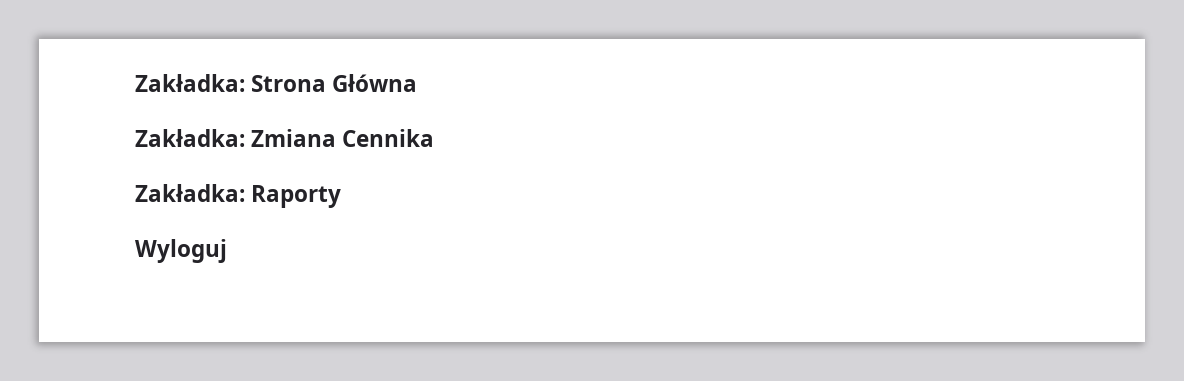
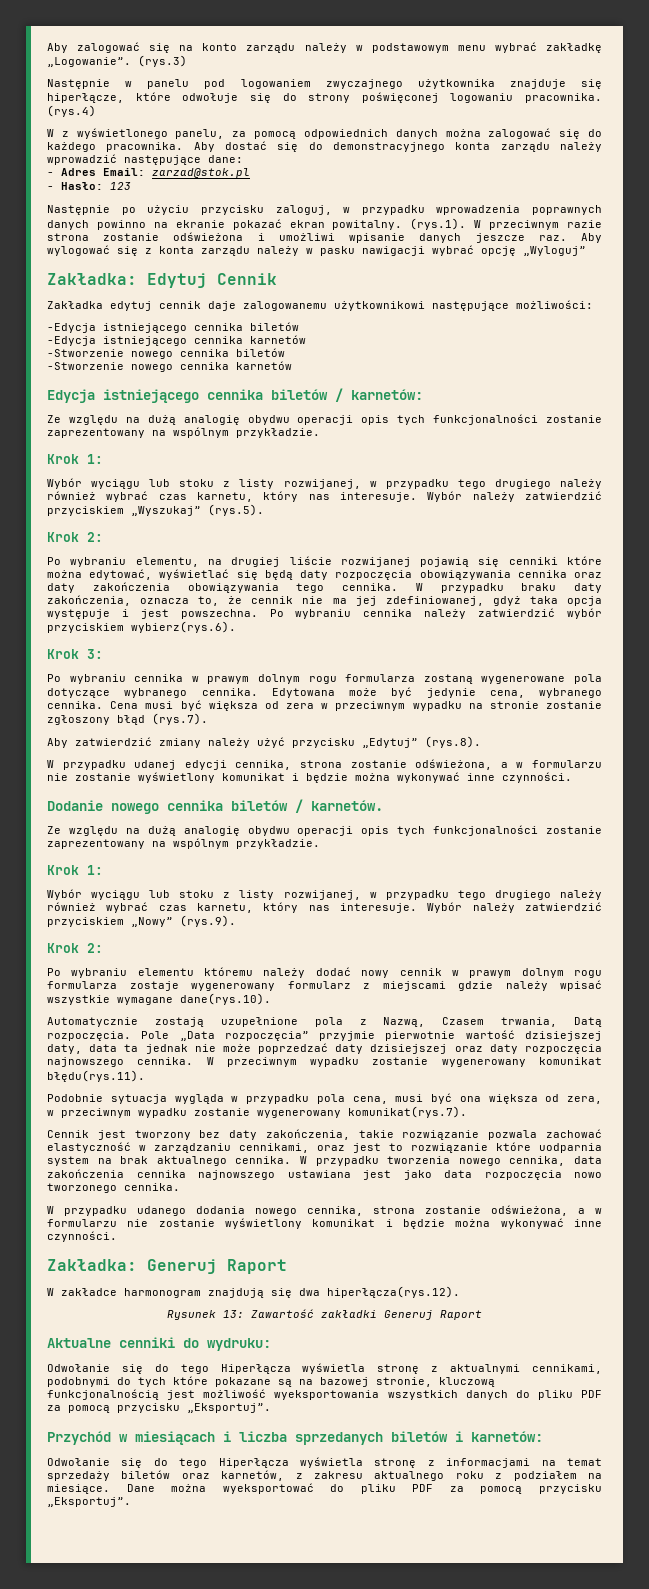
- Zakładka: Strona Główna
- Zakładka: Zmiana Cennika
- Zakładka: Raporty
- Wyloguj
+ Aby zalogować się na konto zarządu należy w podstawowym menu wybrać zakładkę „Logowanie”. (rys.3)
+ Następnie w panelu pod logowaniem zwyczajnego użytkownika znajduje się hiperłącze, które odwołuje się do strony poświęconej logowaniu pracownika. (rys.4)
+ W z wyświetlonego panelu, za pomocą odpowiednich danych można zalogować się do każdego pracownika. Aby dostać się do demonstracyjnego konta zarządu należy wprowadzić następujące dane:
+ - Adres Email: zarzad@stok.pl
+ - Hasło: 123
+ Następnie po użyciu przycisku zaloguj, w przypadku wprowadzenia poprawnych danych powinno na ekranie pokazać ekran powitalny. (rys.1). W przeciwnym razie strona zostanie odświeżona i umożliwi wpisanie danych jeszcze raz. Aby wylogować się z konta zarządu należy w pasku nawigacji wybrać opcję „Wyloguj”
+ Zakładka: Edytuj Cennik
+ Zakładka edytuj cennik daje zalogowanemu użytkownikowi następujące możliwości:
+ -Edycja istniejącego cennika biletów
+ -Edycja istniejącego cennika karnetów
+ -Stworzenie nowego cennika biletów
+ -Stworzenie nowego cennika karnetów
+ Edycja istniejącego cennika biletów / karnetów:
+ Ze względu na dużą analogię obydwu operacji opis tych funkcjonalności zostanie zaprezentowany na wspólnym przykładzie.
+ Krok 1:
+ Wybór wyciągu lub stoku z listy rozwijanej, w przypadku tego drugiego należy również wybrać czas karnetu, który nas interesuje. Wybór należy zatwierdzić przyciskiem „Wyszukaj” (rys.5).
+ Krok 2:
+ Po wybraniu elementu, na drugiej liście rozwijanej pojawią się cenniki które można edytować, wyświetlać się będą daty rozpoczęcia obowiązywania cennika oraz daty zakończenia obowiązywania tego cennika. W przypadku braku daty zakończenia, oznacza to, że cennik nie ma jej zdefiniowanej, gdyż taka opcja występuje i jest powszechna. Po wybraniu cennika należy zatwierdzić wybór przyciskiem wybierz(rys.6).
+ Krok 3:
+ Po wybraniu cennika w prawym dolnym rogu formularza zostaną wygenerowane pola dotyczące wybranego cennika. Edytowana może być jedynie cena, wybranego cennika. Cena musi być większa od zera w przeciwnym wypadku na stronie zostanie zgłoszony błąd (rys.7).
+ Aby zatwierdzić zmiany należy użyć przycisku „Edytuj” (rys.8).
+ W przypadku udanej edycji cennika, strona zostanie odświeżona, a w formularzu nie zostanie wyświetlony komunikat i będzie można wykonywać inne czynności.
+ Dodanie nowego cennika biletów / karnetów.
+ Ze względu na dużą analogię obydwu operacji opis tych funkcjonalności zostanie zaprezentowany na wspólnym przykładzie.
+ Krok 1:
+ Wybór wyciągu lub stoku z listy rozwijanej, w przypadku tego drugiego należy również wybrać czas karnetu, który nas interesuje. Wybór należy zatwierdzić przyciskiem „Nowy” (rys.9).
+ Krok 2:
+ Po wybraniu elementu któremu należy dodać nowy cennik w prawym dolnym rogu formularza zostaje wygenerowany formularz z miejscami gdzie należy wpisać wszystkie wymagane dane(rys.10).
+ Automatycznie zostają uzupełnione pola z Nazwą, Czasem trwania, Datą rozpoczęcia. Pole „Data rozpoczęcia” przyjmie pierwotnie wartość dzisiejszej daty, data ta jednak nie może poprzedzać daty dzisiejszej oraz daty rozpoczęcia najnowszego cennika. W przeciwnym wypadku zostanie wygenerowany komunikat błędu(rys.11).
+ Podobnie sytuacja wygląda w przypadku pola cena, musi być ona większa od zera, w przeciwnym wypadku zostanie wygenerowany komunikat(rys.7).
+ Cennik jest tworzony bez daty zakończenia, takie rozwiązanie pozwala zachować elastyczność w zarządzaniu cennikami, oraz jest to rozwiązanie które uodparnia system na brak aktualnego cennika. W przypadku tworzenia nowego cennika, data zakończenia cennika najnowszego ustawiana jest jako data rozpoczęcia nowo tworzonego cennika.
+ W przypadku udanego dodania nowego cennika, strona zostanie odświeżona, a w formularzu nie zostanie wyświetlony komunikat i będzie można wykonywać inne czynności.
+ Zakładka: Generuj Raport
+ W zakładce harmonogram znajdują się dwa hiperłącza(rys.12).
+ Rysunek 13: Zawartość zakładki Generuj Raport
+ Aktualne cenniki do wydruku:
+ Odwołanie się do tego Hiperłącza wyświetla stronę z aktualnymi cennikami, podobnymi do tych które pokazane są na bazowej stronie, kluczową funkcjonalnością jest możliwość wyeksportowania wszystkich danych do pliku PDF za pomocą przycisku „Eksportuj”.
+ Przychód w miesiącach i liczba sprzedanych biletów i karnetów:
+ Odwołanie się do tego Hiperłącza wyświetla stronę z informacjami na temat sprzedaży biletów oraz karnetów, z zakresu aktualnego roku z podziałem na miesiące. Dane można wyeksportować do pliku PDF za pomocą przycisku „Eksportuj”.

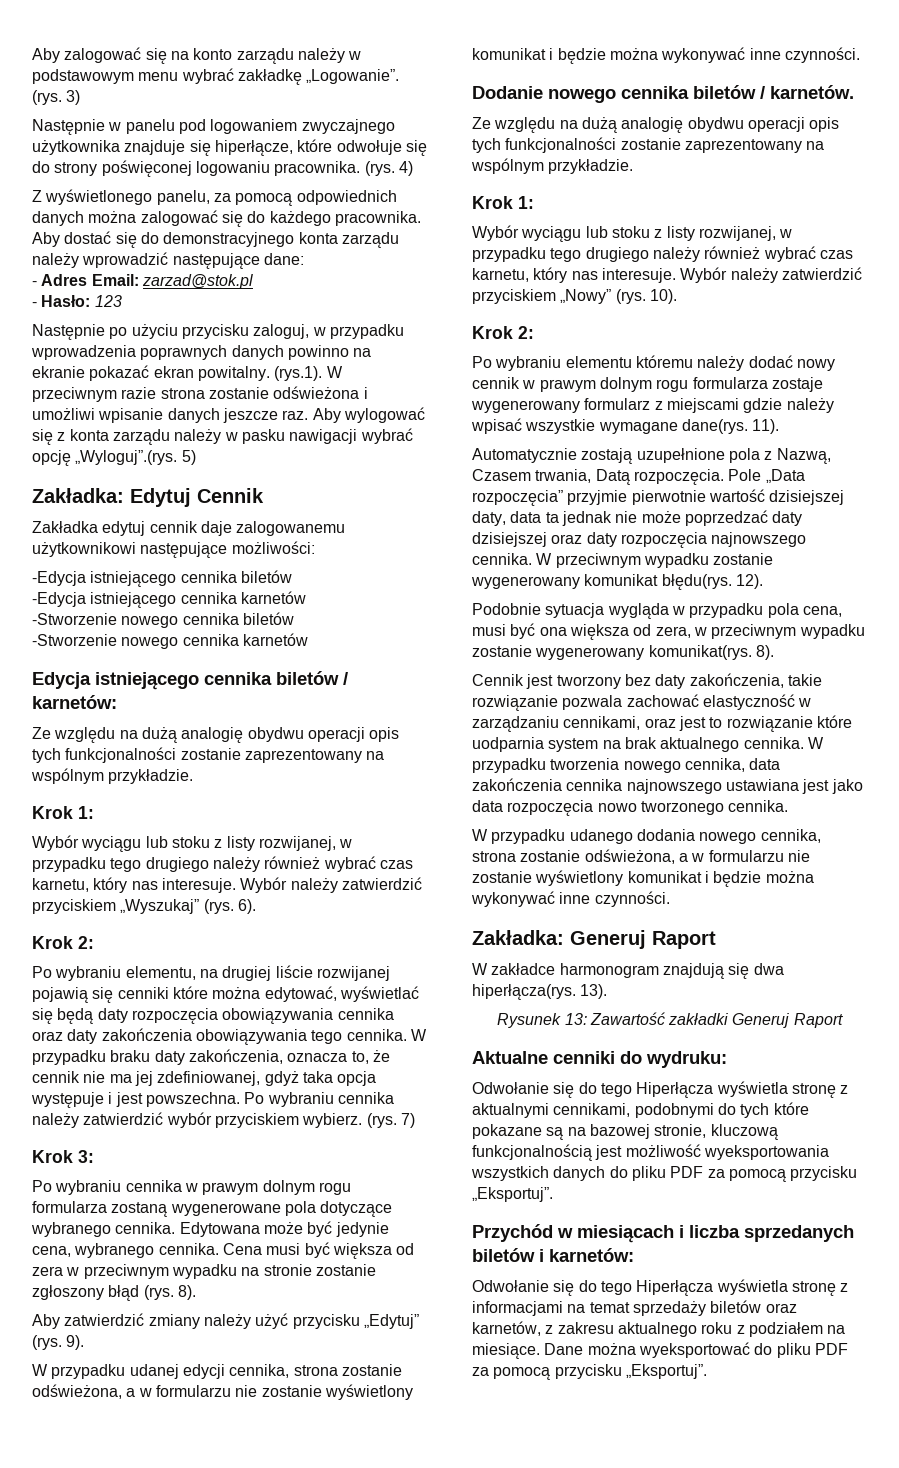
- (rys.3)
+ (rys. 3)
- (rys.4)
- W z wyświetlonego panelu, za pomocą odpowiednich danych można zalogować się do każdego pracownika.
+ (rys. 4)
+ Z wyświetlonego panelu, za pomocą odpowiednich danych można zalogować się do każdego pracownika.
- Aby wylogować się z konta zarządu należy w pasku nawigacji wybrać opcję „Wyloguj”
+ Aby wylogować się z konta zarządu należy w pasku nawigacji wybrać opcję „Wyloguj”.(rys. 5)
- Wybór należy zatwierdzić przyciskiem „Wyszukaj” (rys.5).
+ Wybór należy zatwierdzić przyciskiem „Wyszukaj” (rys. 6).
- Po wybraniu cennika należy zatwierdzić wybór przyciskiem wybierz(rys.6).
+ Po wybraniu cennika należy zatwierdzić wybór przyciskiem wybierz. (rys. 7)
- Cena musi być większa od zera w przeciwnym wypadku na stronie zostanie zgłoszony błąd (rys.7).
+ Cena musi być większa od zera w przeciwnym wypadku na stronie zostanie zgłoszony błąd (rys. 8).
- Aby zatwierdzić zmiany należy użyć przycisku „Edytuj” (rys.8).
+ Aby zatwierdzić zmiany należy użyć przycisku „Edytuj” (rys. 9).
- Wybór należy zatwierdzić przyciskiem „Nowy” (rys.9).
+ Wybór należy zatwierdzić przyciskiem „Nowy” (rys. 10).
- Po wybraniu elementu któremu należy dodać nowy cennik w prawym dolnym rogu formularza zostaje wygenerowany formularz z miejscami gdzie należy wpisać wszystkie wymagane dane(rys.10).
+ Po wybraniu elementu któremu należy dodać nowy cennik w prawym dolnym rogu formularza zostaje wygenerowany formularz z miejscami gdzie należy wpisać wszystkie wymagane dane(rys. 11).
- W przeciwnym wypadku zostanie wygenerowany komunikat błędu(rys.11).
+ W przeciwnym wypadku zostanie wygenerowany komunikat błędu(rys. 12).
- Podobnie sytuacja wygląda w przypadku pola cena, musi być ona większa od zera, w przeciwnym wypadku zostanie wygenerowany komunikat(rys.7).
+ Podobnie sytuacja wygląda w przypadku pola cena, musi być ona większa od zera, w przeciwnym wypadku zostanie wygenerowany komunikat(rys. 8).
- W zakładce harmonogram znajdują się dwa hiperłącza(rys.12).
+ W zakładce harmonogram znajdują się dwa hiperłącza(rys. 13).

